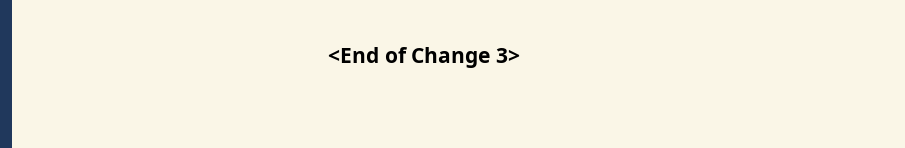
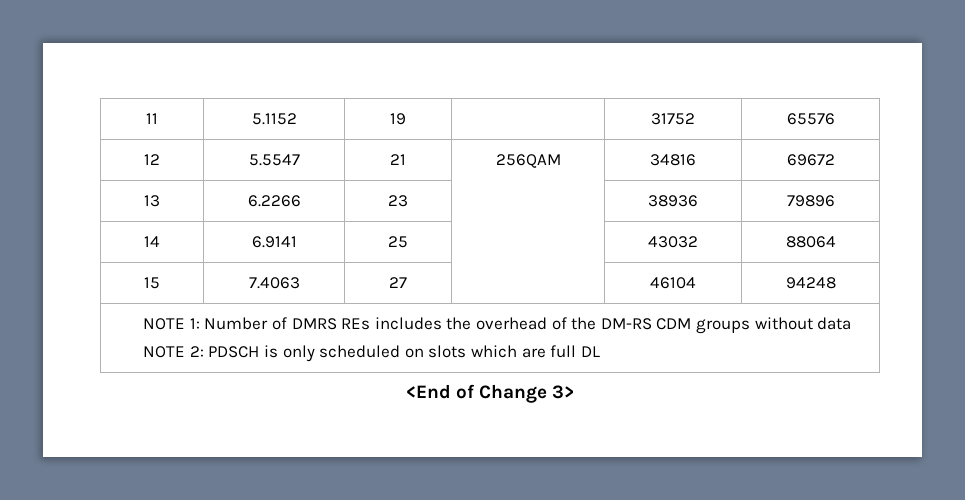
+ 11 | 5.1152 | 19 | | 31752 | 65576
+ 12 | 5.5547 | 21 | 256QAM | 34816 | 69672
+ 13 | 6.2266 | 23 | | 38936 | 79896
+ 14 | 6.9141 | 25 | | 43032 | 88064
+ 15 | 7.4063 | 27 | | 46104 | 94248
+ NOTE 1: Number of DMRS REs includes the overhead of the DM-RS CDM groups without data
+ NOTE 2: PDSCH is only scheduled on slots which are full DL

